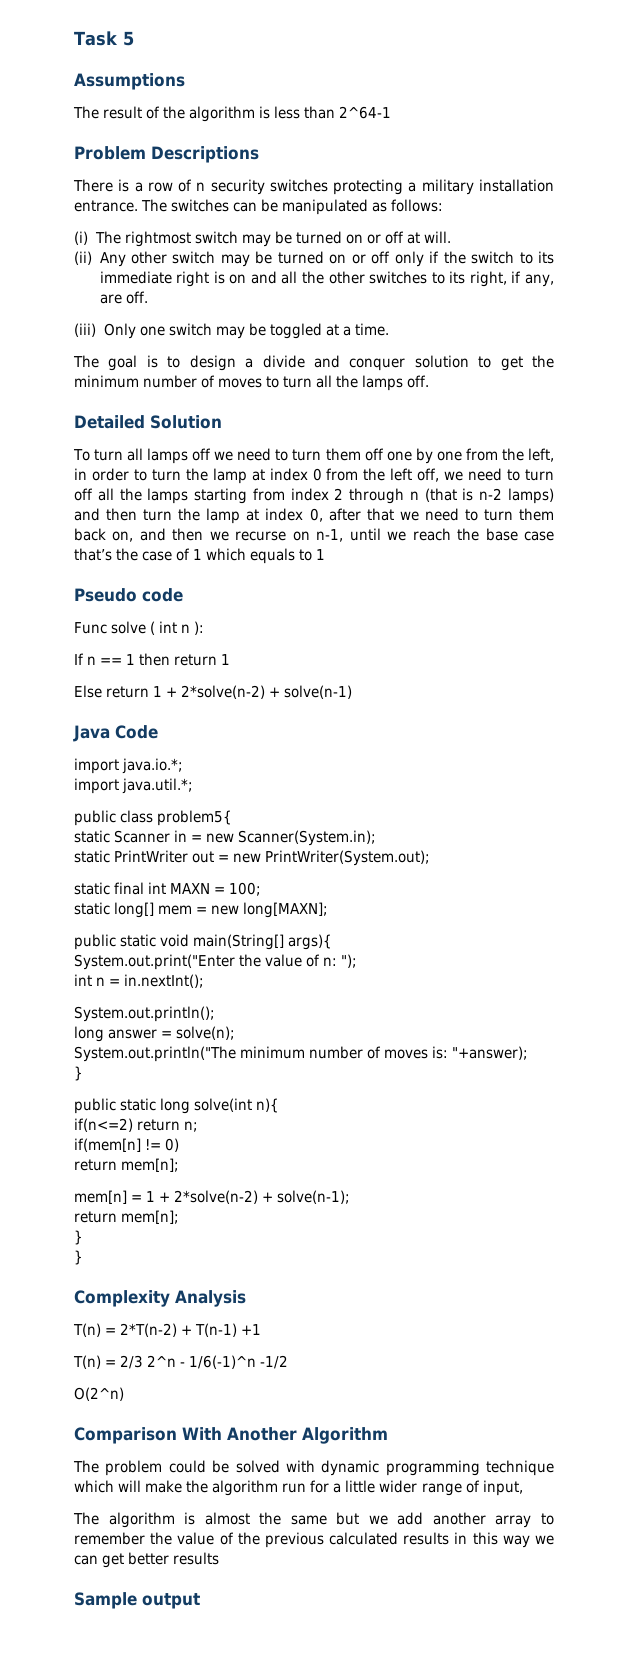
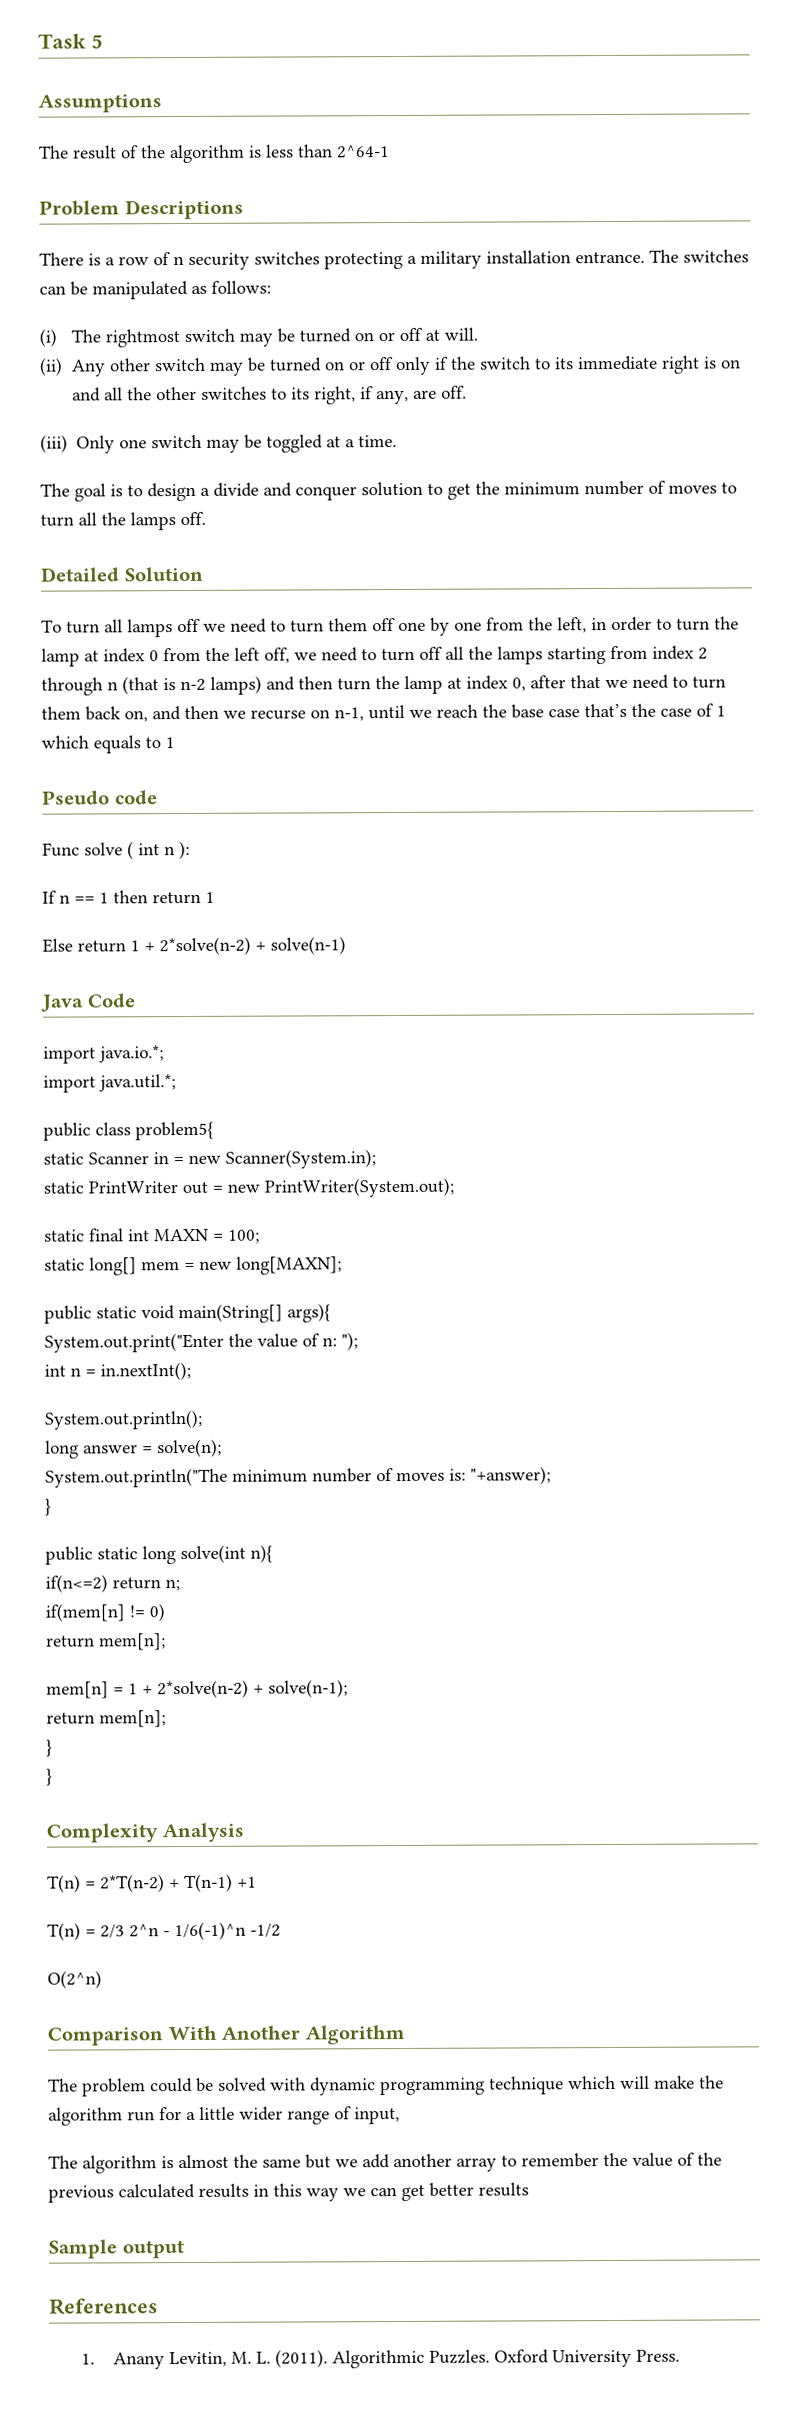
+ References
+ 1. Anany Levitin, M. L. (2011). Algorithmic Puzzles. Oxford University Press.

